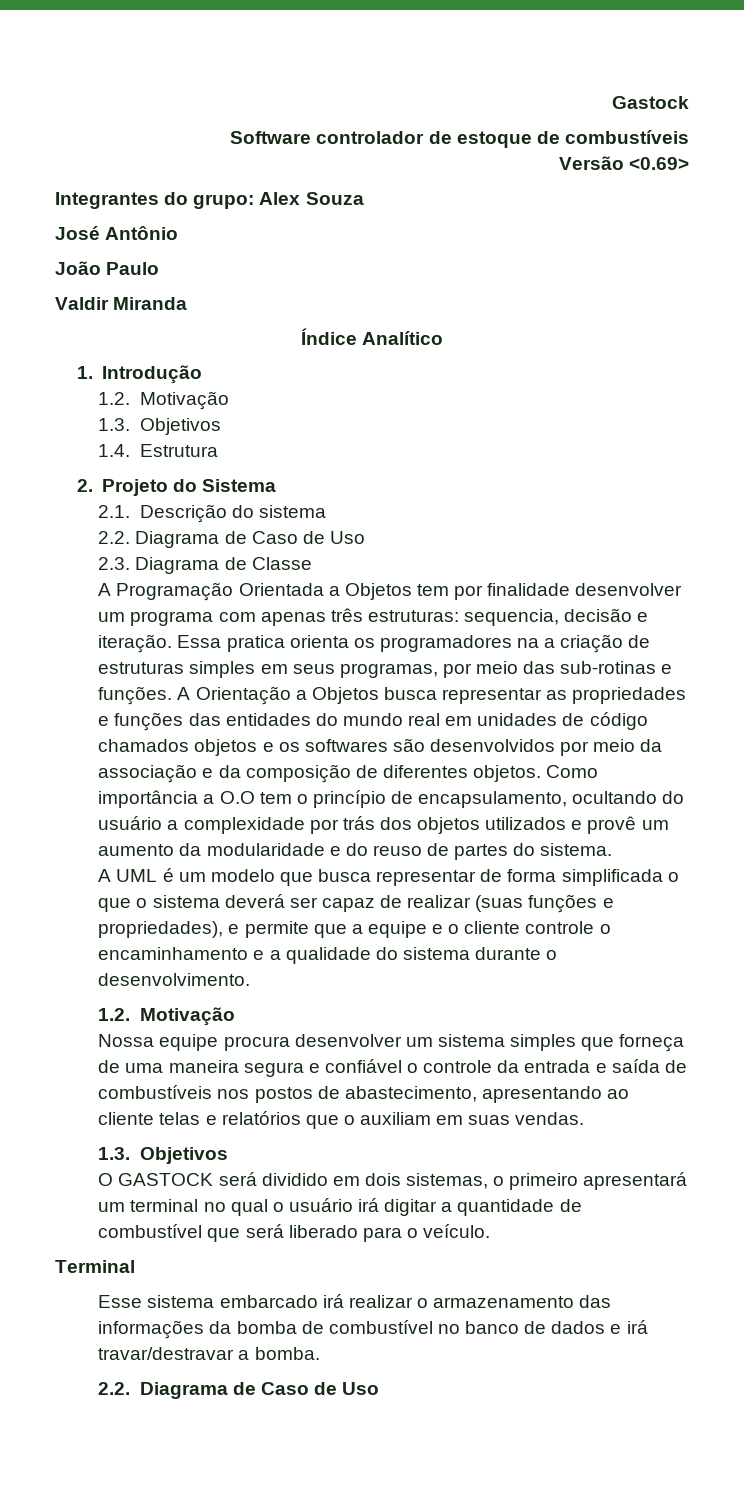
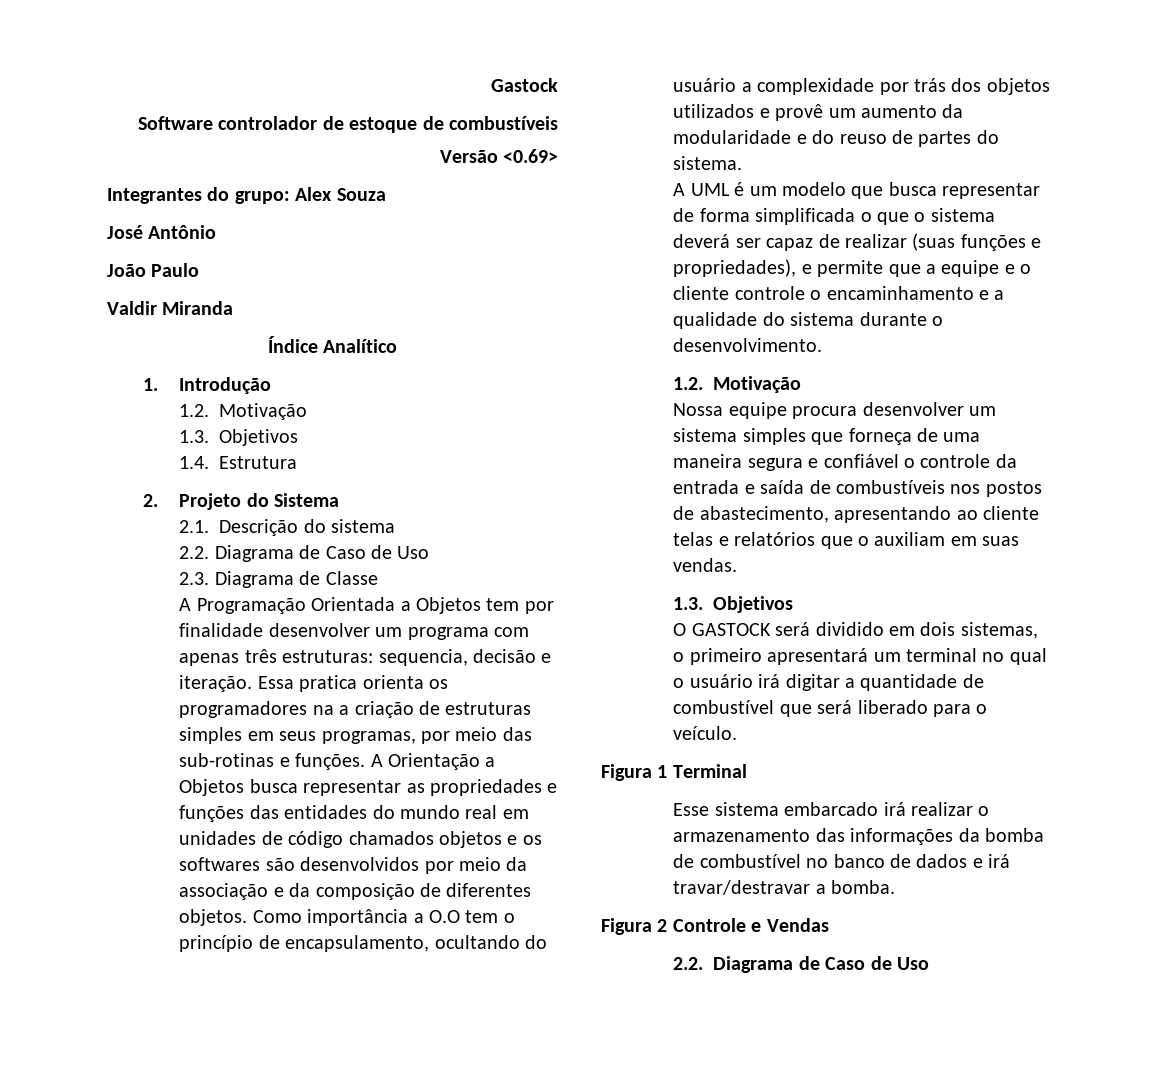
- Terminal
+ Figura 1 Terminal
+ Figura 2 Controle e Vendas

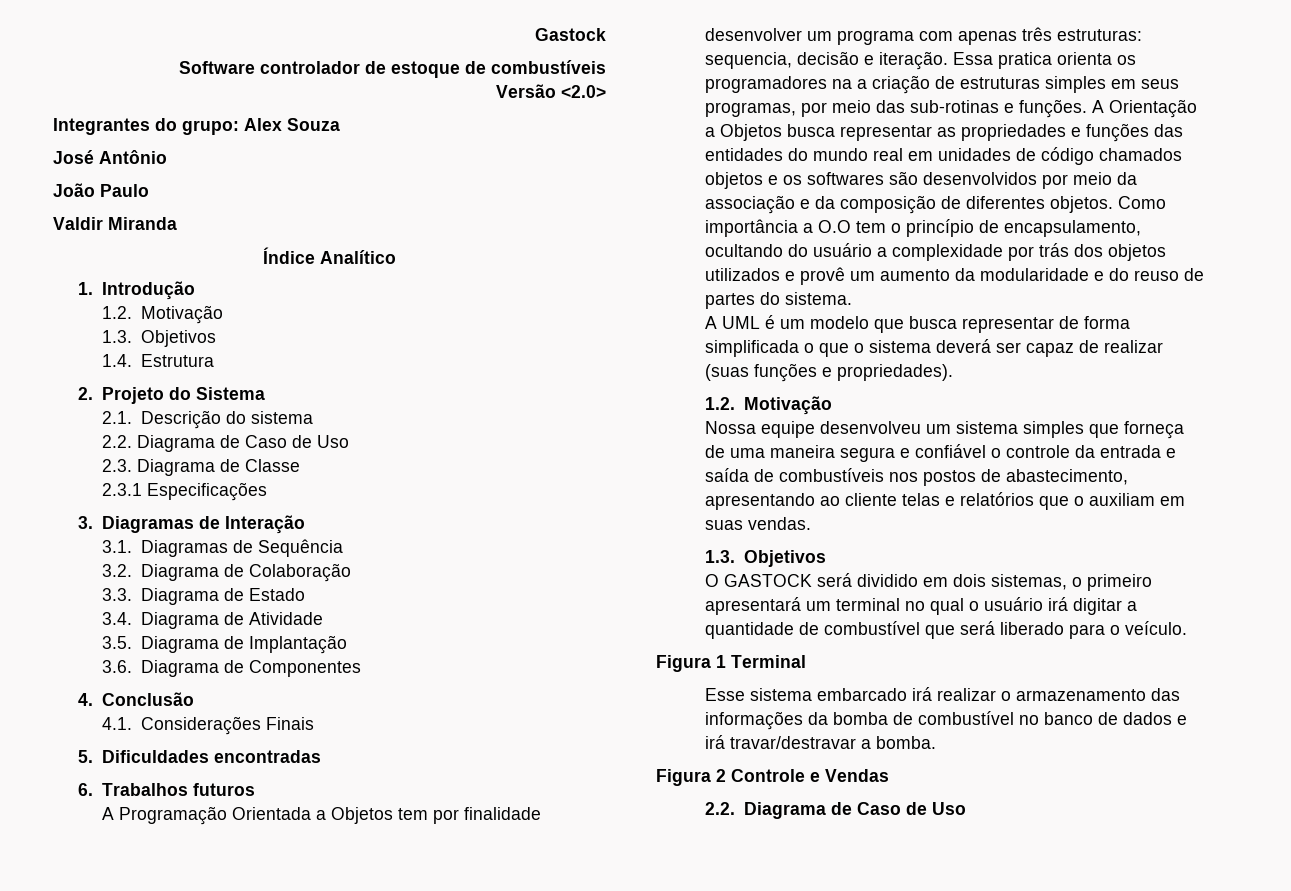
- Versão <0.69>
+ Versão <2.0>
+ 2.3.1 Especificações
+ 3. Diagramas de Interação
+ 3.1. Diagramas de Sequência
+ 3.2. Diagrama de Colaboração
+ 3.3. Diagrama de Estado
+ 3.4. Diagrama de Atividade
+ 3.5. Diagrama de Implantação
+ 3.6. Diagrama de Componentes
+ 4. Conclusão
+ 4.1. Considerações Finais
+ 5. Dificuldades encontradas
+ 6. Trabalhos futuros
- A UML é um modelo que busca representar de forma simplificada o que o sistema deverá ser capaz de realizar (suas funções e propriedades), e permite que a equipe e o cliente controle o encaminhamento e a qualidade do sistema durante o desenvolvimento.
+ A UML é um modelo que busca representar de forma simplificada o que o sistema deverá ser capaz de realizar (suas funções e propriedades).
- Nossa equipe procura desenvolver um sistema simples que forneça de uma maneira segura e confiável o controle da entrada e saída de combustíveis nos postos de abastecimento, apresentando ao cliente telas e relatórios que o auxiliam em suas vendas.
+ Nossa equipe desenvolveu um sistema simples que forneça de uma maneira segura e confiável o controle da entrada e saída de combustíveis nos postos de abastecimento, apresentando ao cliente telas e relatórios que o auxiliam em suas vendas.

